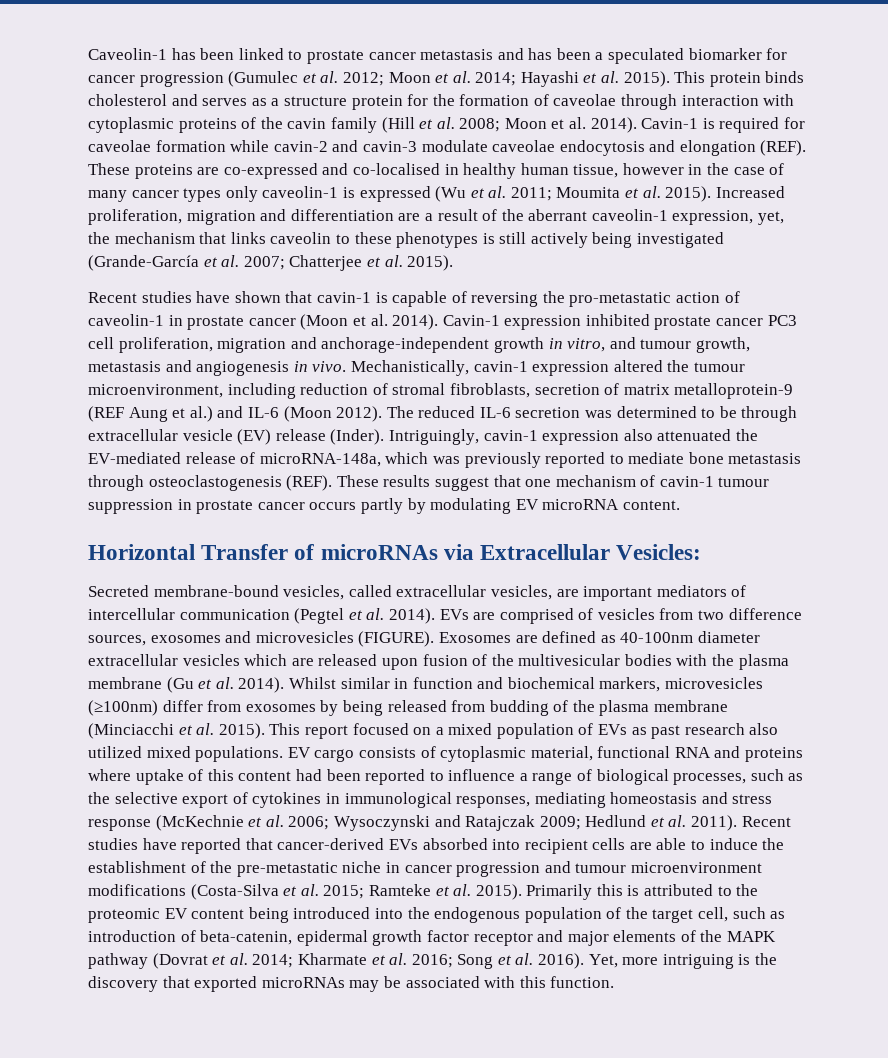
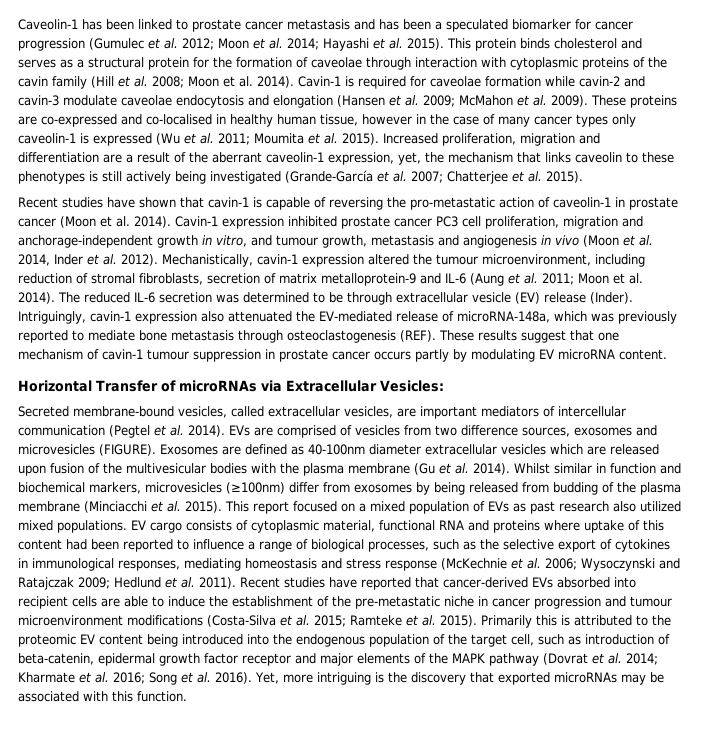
- This protein binds cholesterol and serves as a structure protein for the formation of caveolae through interaction with cytoplasmic proteins of the cavin family (Hill et al. 2008; Moon et al. 2014).
+ This protein binds cholesterol and serves as a structural protein for the formation of caveolae through interaction with cytoplasmic proteins of the cavin family (Hill et al. 2008; Moon et al. 2014).
- Cavin-1 is required for caveolae formation while cavin-2 and cavin-3 modulate caveolae endocytosis and elongation (REF).
+ Cavin-1 is required for caveolae formation while cavin-2 and cavin-3 modulate caveolae endocytosis and elongation (Hansen et al. 2009; McMahon et al. 2009).
- Cavin-1 expression inhibited prostate cancer PC3 cell proliferation, migration and anchorage-independent growth in vitro, and tumour growth, metastasis and angiogenesis in vivo.
+ Cavin-1 expression inhibited prostate cancer PC3 cell proliferation, migration and anchorage-independent growth in vitro, and tumour growth, metastasis and angiogenesis in vivo (Moon et al. 2014, Inder et al. 2012).
- Mechanistically, cavin-1 expression altered the tumour microenvironment, including reduction of stromal fibroblasts, secretion of matrix metalloprotein-9 (REF Aung et al.) and IL-6 (Moon 2012).
+ Mechanistically, cavin-1 expression altered the tumour microenvironment, including reduction of stromal fibroblasts, secretion of matrix metalloprotein-9 and IL-6 (Aung et al. 2011; Moon et al. 2014).

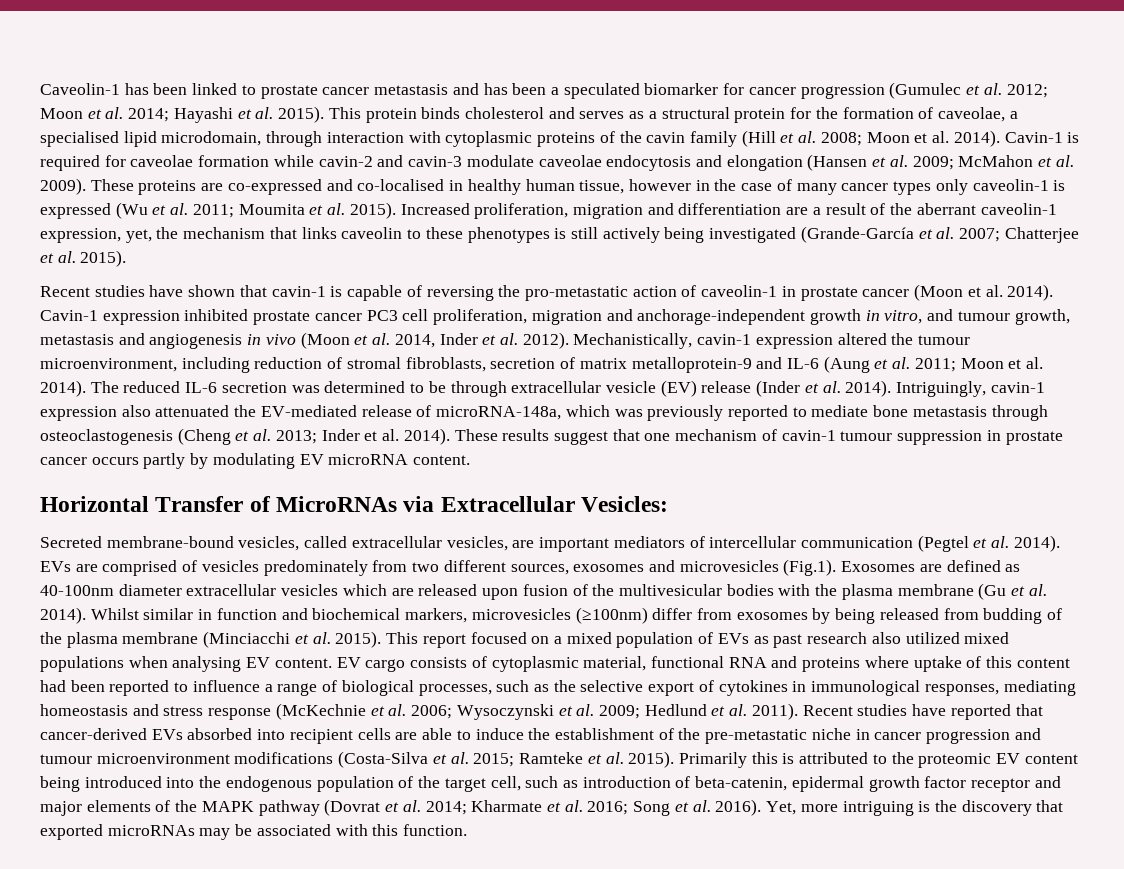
- This protein binds cholesterol and serves as a structural protein for the formation of caveolae through interaction with cytoplasmic proteins of the cavin family (Hill et al. 2008; Moon et al. 2014).
+ This protein binds cholesterol and serves as a structural protein for the formation of caveolae, a specialised lipid microdomain, through interaction with cytoplasmic proteins of the cavin family (Hill et al. 2008; Moon et al. 2014).
- The reduced IL-6 secretion was determined to be through extracellular vesicle (EV) release (Inder).
+ The reduced IL-6 secretion was determined to be through extracellular vesicle (EV) release (Inder et al. 2014).
- Intriguingly, cavin-1 expression also attenuated the EV-mediated release of microRNA-148a, which was previously reported to mediate bone metastasis through osteoclastogenesis (REF).
+ Intriguingly, cavin-1 expression also attenuated the EV-mediated release of microRNA-148a, which was previously reported to mediate bone metastasis through osteoclastogenesis (Cheng et al. 2013; Inder et al. 2014).
- Horizontal Transfer of microRNAs via Extracellular Vesicles:
+ Horizontal Transfer of MicroRNAs via Extracellular Vesicles:
- EVs are comprised of vesicles from two difference sources, exosomes and microvesicles (FIGURE). Exosomes are defined as 40-100nm diameter extracellular vesicles which are released upon fusion of the multivesicular bodies with the plasma membrane (Gu et al. 2014).
+ EVs are comprised of vesicles predominately from two different sources, exosomes and microvesicles (Fig.1). Exosomes are defined as 40-100nm diameter extracellular vesicles which are released upon fusion of the multivesicular bodies with the plasma membrane (Gu et al. 2014).
- This report focused on a mixed population of EVs as past research also utilized mixed populations.
+ This report focused on a mixed population of EVs as past research also utilized mixed populations when analysing EV content.
- EV cargo consists of cytoplasmic material, functional RNA and proteins where uptake of this content had been reported to influence a range of biological processes, such as the selective export of cytokines in immunological responses, mediating homeostasis and stress response (McKechnie et al. 2006; Wysoczynski and Ratajczak 2009; Hedlund et al. 2011).
+ EV cargo consists of cytoplasmic material, functional RNA and proteins where uptake of this content had been reported to influence a range of biological processes, such as the selective export of cytokines in immunological responses, mediating homeostasis and stress response (McKechnie et al. 2006; Wysoczynski et al. 2009; Hedlund et al. 2011).

